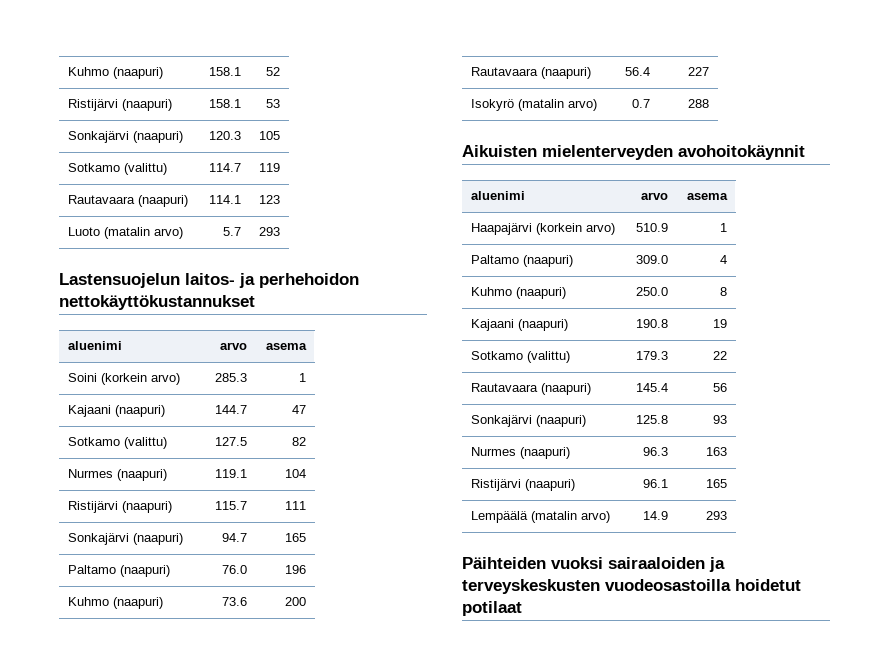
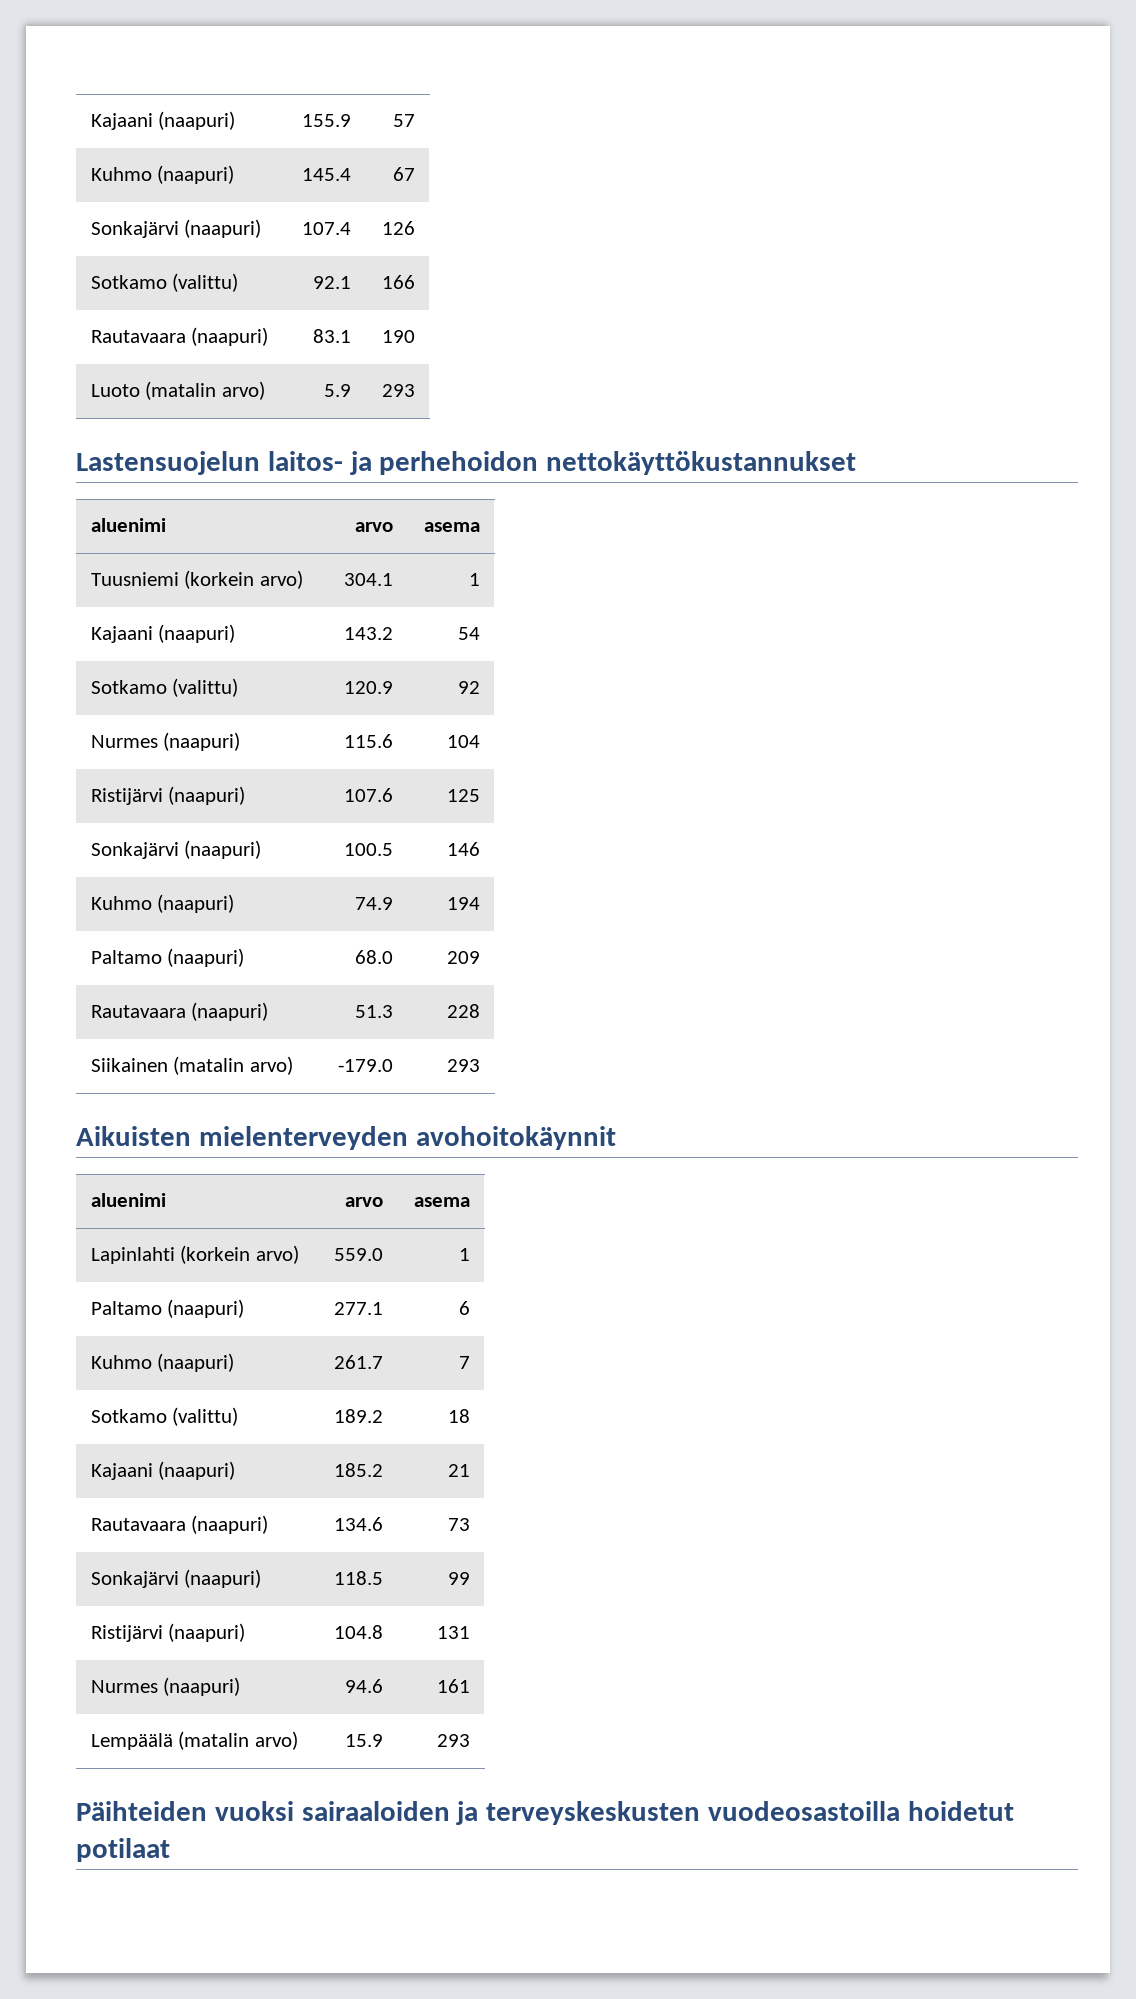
- Kuhmo (naapuri) | 158.1 | 52
- Ristijärvi (naapuri) | 158.1 | 53
- Sonkajärvi (naapuri) | 120.3 | 105
- Sotkamo (valittu) | 114.7 | 119
- Rautavaara (naapuri) | 114.1 | 123
+ Kajaani (naapuri) | 155.9 | 57
+ Kuhmo (naapuri) | 145.4 | 67
+ Sonkajärvi (naapuri) | 107.4 | 126
+ Sotkamo (valittu) | 92.1 | 166
+ Rautavaara (naapuri) | 83.1 | 190
- Luoto (matalin arvo) | 5.7 | 293
+ Luoto (matalin arvo) | 5.9 | 293
- Soini (korkein arvo) | 285.3 | 1
+ Tuusniemi (korkein arvo) | 304.1 | 1
- Kajaani (naapuri) | 144.7 | 47
- Sotkamo (valittu) | 127.5 | 82
- Nurmes (naapuri) | 119.1 | 104
+ Kajaani (naapuri) | 143.2 | 54
+ Sotkamo (valittu) | 120.9 | 92
+ Nurmes (naapuri) | 115.6 | 104
- Ristijärvi (naapuri) | 115.7 | 111
- Sonkajärvi (naapuri) | 94.7 | 165
- Paltamo (naapuri) | 76.0 | 196
- Kuhmo (naapuri) | 73.6 | 200
- Rautavaara (naapuri) | 56.4 | 227
- Isokyrö (matalin arvo) | 0.7 | 288
+ Ristijärvi (naapuri) | 107.6 | 125
+ Sonkajärvi (naapuri) | 100.5 | 146
+ Kuhmo (naapuri) | 74.9 | 194
+ Paltamo (naapuri) | 68.0 | 209
+ Rautavaara (naapuri) | 51.3 | 228
+ Siikainen (matalin arvo) | -179.0 | 293
- Haapajärvi (korkein arvo) | 510.9 | 1
+ Lapinlahti (korkein arvo) | 559.0 | 1
- Paltamo (naapuri) | 309.0 | 4
- Kuhmo (naapuri) | 250.0 | 8
- Kajaani (naapuri) | 190.8 | 19
- Sotkamo (valittu) | 179.3 | 22
- Rautavaara (naapuri) | 145.4 | 56
- Sonkajärvi (naapuri) | 125.8 | 93
- Nurmes (naapuri) | 96.3 | 163
- Ristijärvi (naapuri) | 96.1 | 165
+ Paltamo (naapuri) | 277.1 | 6
+ Kuhmo (naapuri) | 261.7 | 7
+ Sotkamo (valittu) | 189.2 | 18
+ Kajaani (naapuri) | 185.2 | 21
+ Rautavaara (naapuri) | 134.6 | 73
+ Sonkajärvi (naapuri) | 118.5 | 99
+ Ristijärvi (naapuri) | 104.8 | 131
+ Nurmes (naapuri) | 94.6 | 161
- Lempäälä (matalin arvo) | 14.9 | 293
+ Lempäälä (matalin arvo) | 15.9 | 293

